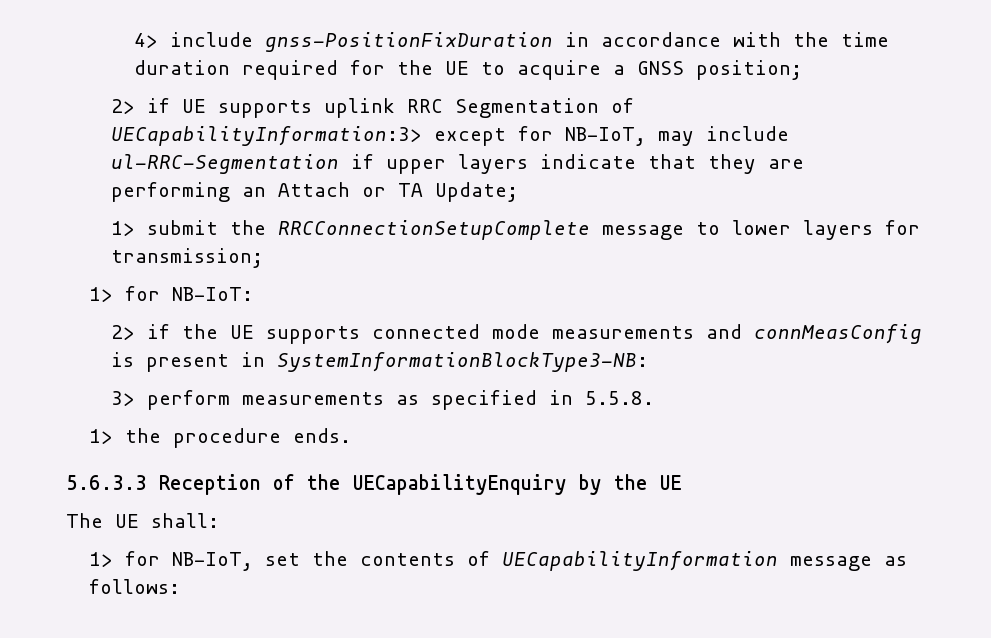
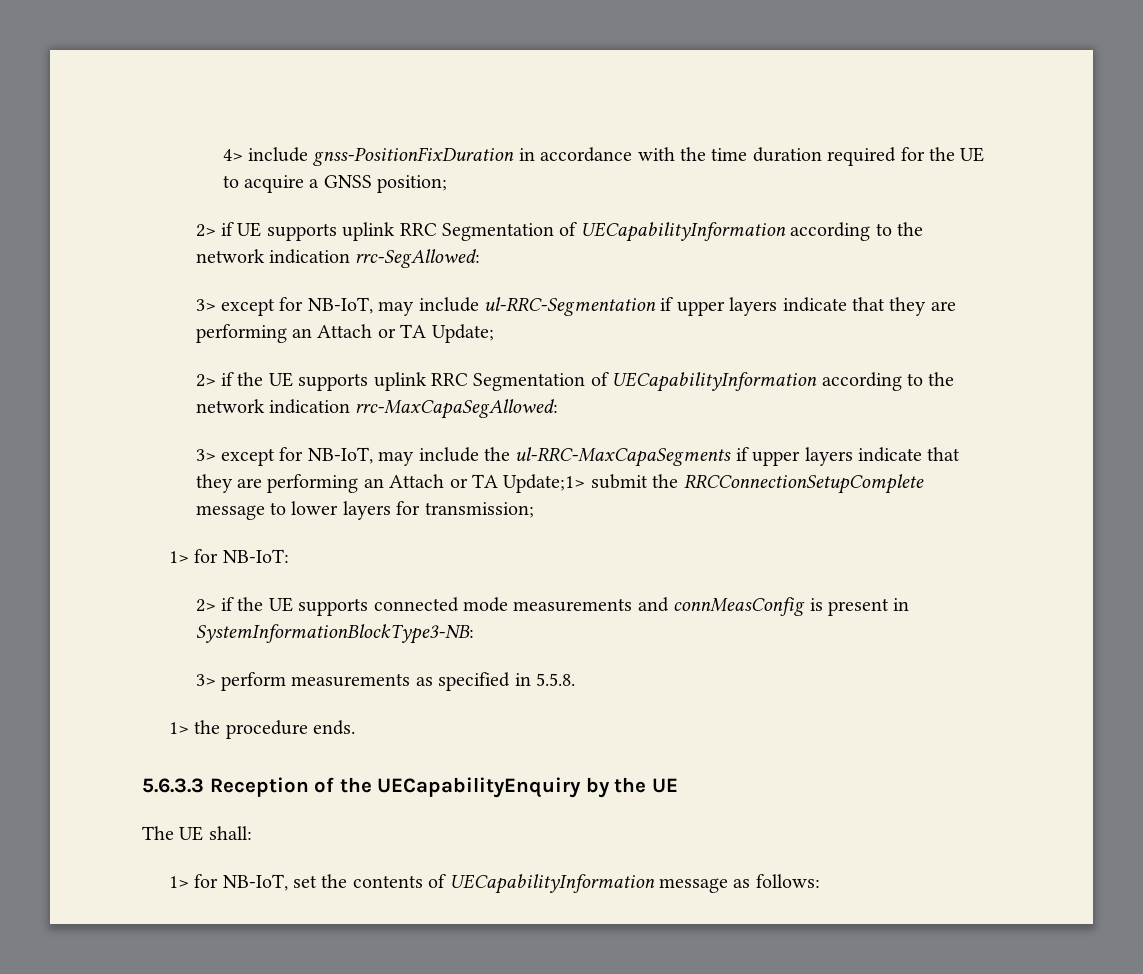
- 2> if UE supports uplink RRC Segmentation of UECapabilityInformation:3> except for NB-IoT, may include ul-RRC-Segmentation if upper layers indicate that they are performing an Attach or TA Update;
+ 2> if UE supports uplink RRC Segmentation of UECapabilityInformation according to the network indication rrc-SegAllowed:
+ 3> except for NB-IoT, may include ul-RRC-Segmentation if upper layers indicate that they are performing an Attach or TA Update;
- 1> submit the RRCConnectionSetupComplete message to lower layers for transmission;
+ 2> if the UE supports uplink RRC Segmentation of UECapabilityInformation according to the network indication rrc-MaxCapaSegAllowed:
+ 3> except for NB-IoT, may include the ul-RRC-MaxCapaSegments if upper layers indicate that they are performing an Attach or TA Update;1> submit the RRCConnectionSetupComplete message to lower layers for transmission;

